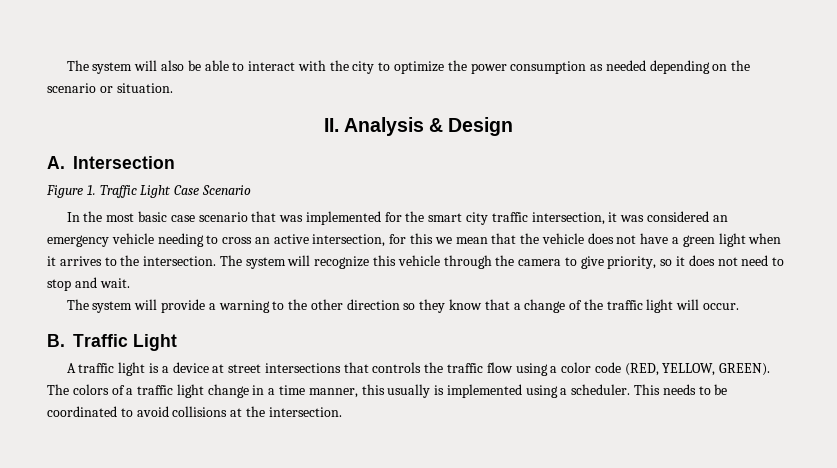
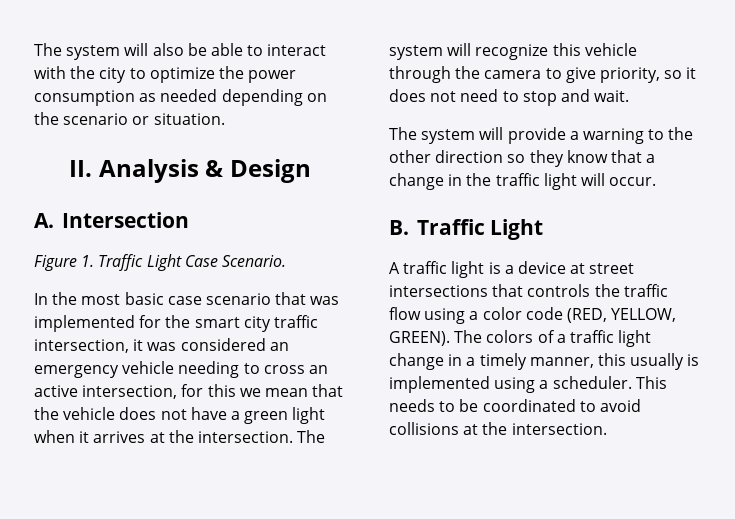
- Figure 1. Traffic Light Case Scenario
+ Figure 1. Traffic Light Case Scenario.
- In the most basic case scenario that was implemented for the smart city traffic intersection, it was considered an emergency vehicle needing to cross an active intersection, for this we mean that the vehicle does not have a green light when it arrives to the intersection.
+ In the most basic case scenario that was implemented for the smart city traffic intersection, it was considered an emergency vehicle needing to cross an active intersection, for this we mean that the vehicle does not have a green light when it arrives at the intersection.
- The system will provide a warning to the other direction so they know that a change of the traffic light will occur.
+ The system will provide a warning to the other direction so they know that a change in the traffic light will occur.
- The colors of a traffic light change in a time manner, this usually is implemented using a scheduler.
+ The colors of a traffic light change in a timely manner, this usually is implemented using a scheduler.

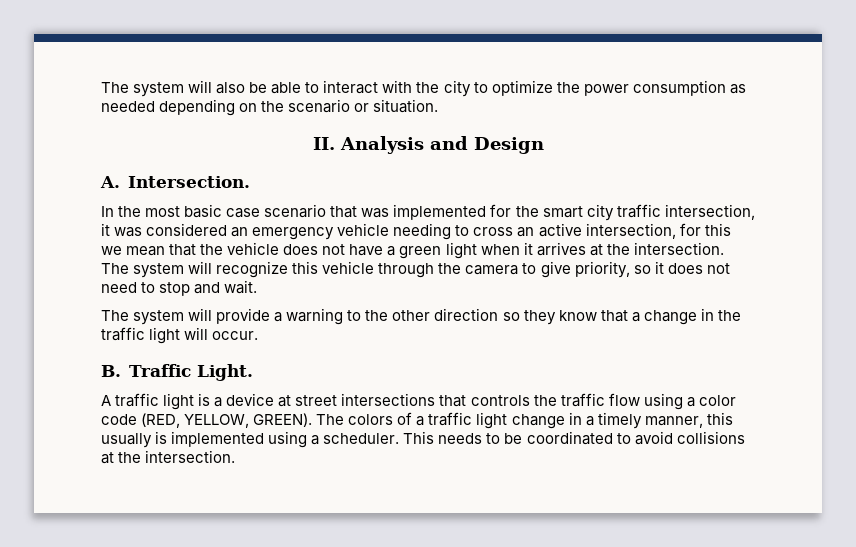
- II. Analysis & Design
+ II. Analysis and Design
- A. Intersection
- Figure 1. Traffic Light Case Scenario.
+ A. Intersection.
- B. Traffic Light
+ B. Traffic Light.

